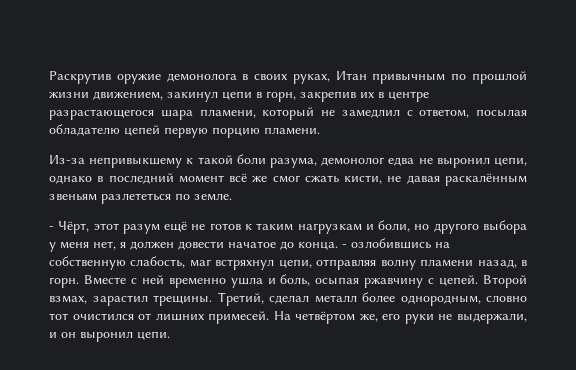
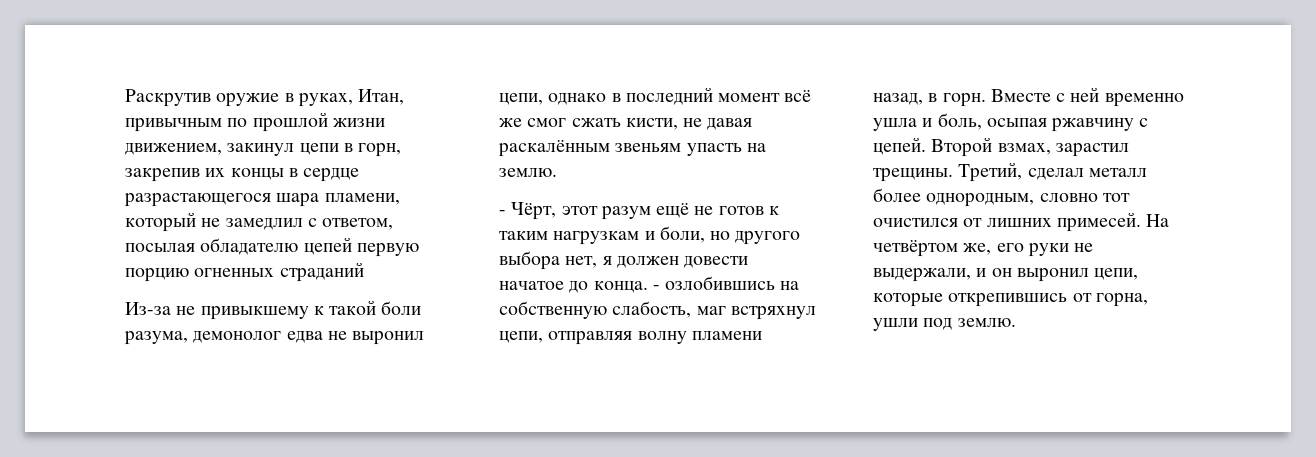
- Раскрутив оружие демонолога в своих руках, Итан привычным по прошлой жизни движением, закинул цепи в горн, закрепив их в центре разрастающегося шара пламени, который не замедлил с ответом, посылая обладателю цепей первую порцию пламени.
+ Раскрутив оружие в руках, Итан, привычным по прошлой жизни движением, закинул цепи в горн, закрепив их концы в сердце разрастающегося шара пламени, который не замедлил с ответом, посылая обладателю цепей первую порцию огненных страданий
- Из-за непривыкшему к такой боли разума, демонолог едва не выронил цепи, однако в последний момент всё же смог сжать кисти, не давая раскалённым звеньям разлететься по земле.
+ Из-за не привыкшему к такой боли разума, демонолог едва не выронил цепи, однако в последний момент всё же смог сжать кисти, не давая раскалённым звеньям упасть на землю.
- - Чёрт, этот разум ещё не готов к таким нагрузкам и боли, но другого выбора у меня нет, я должен довести начатое до конца.
+ - Чёрт, этот разум ещё не готов к таким нагрузкам и боли, но другого выбора нет, я должен довести начатое до конца.
- На четвёртом же, его руки не выдержали, и он выронил цепи.
+ На четвёртом же, его руки не выдержали, и он выронил цепи, которые открепившись от горна, ушли под землю.

